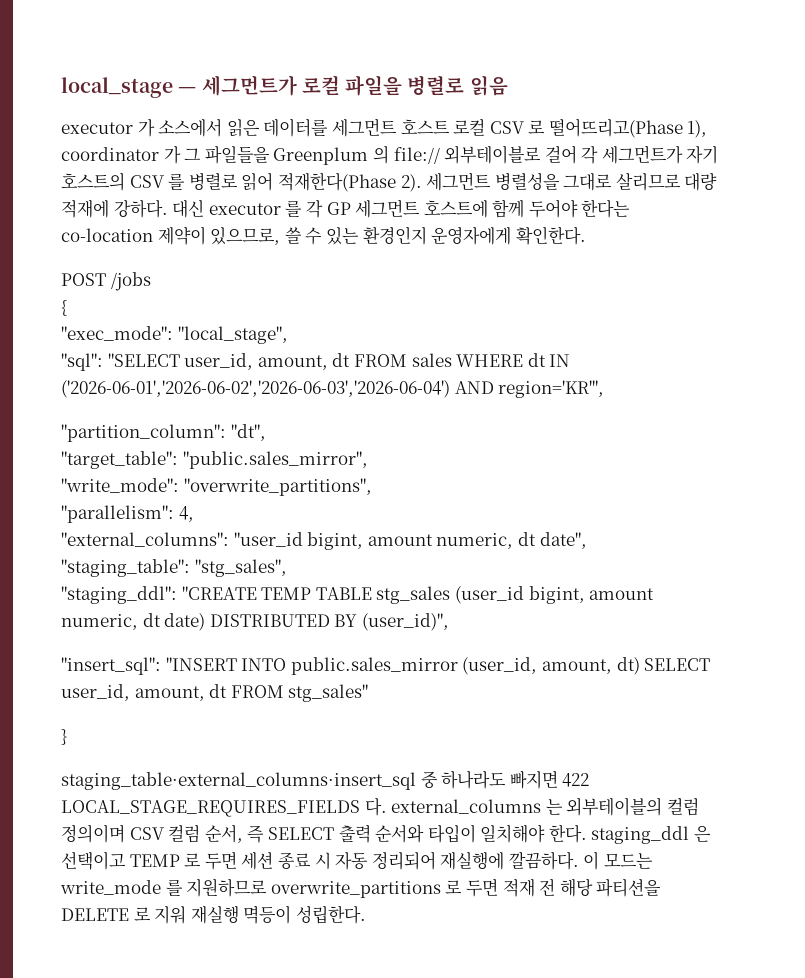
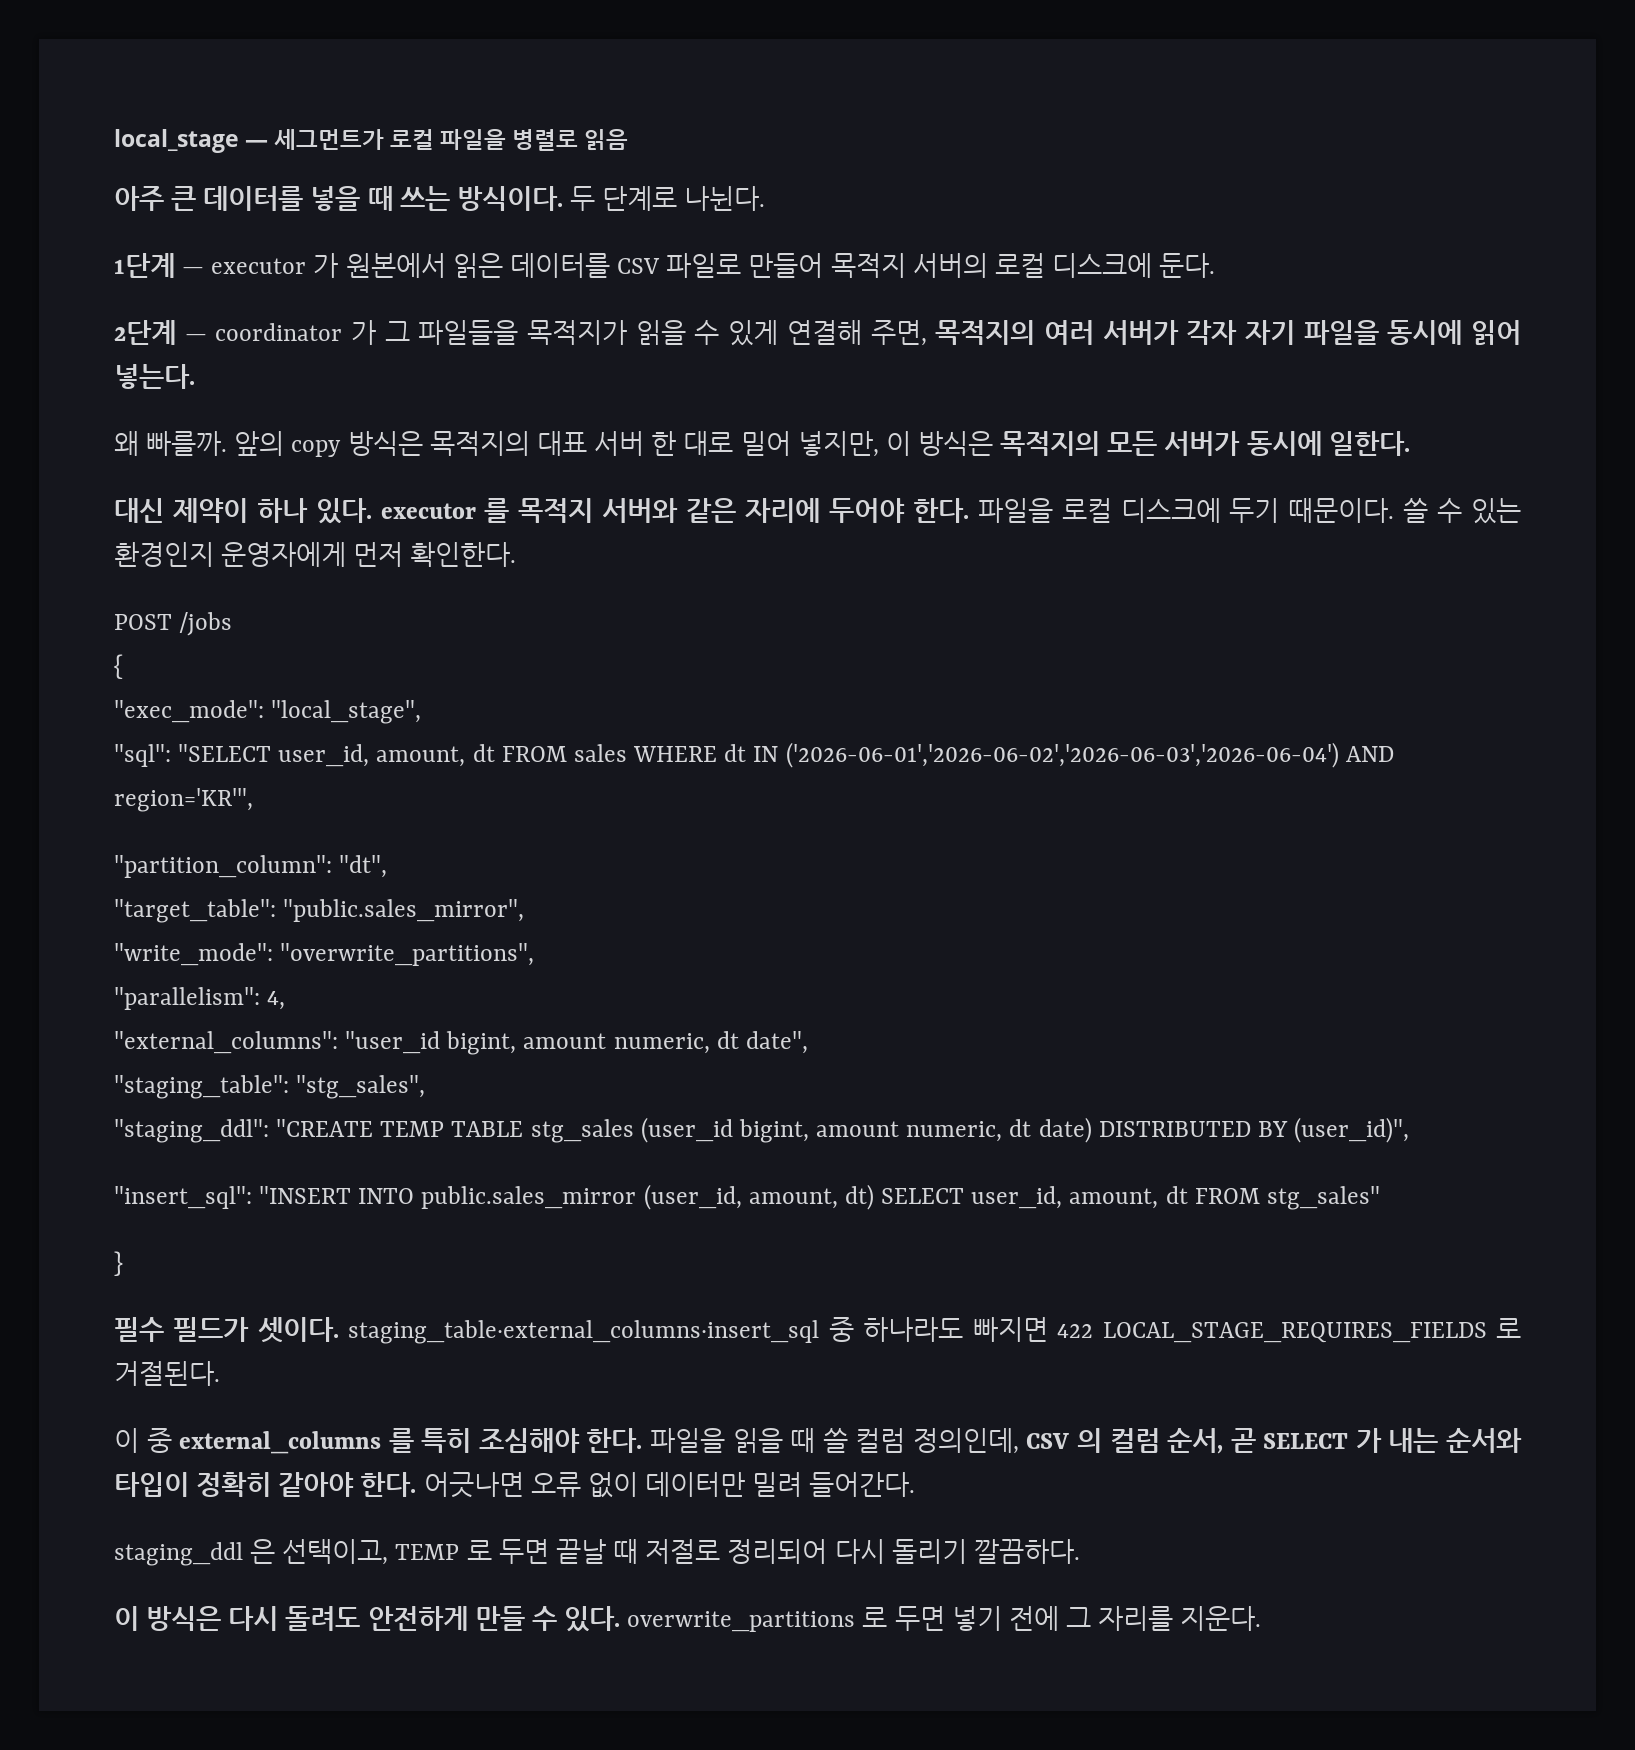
- executor 가 소스에서 읽은 데이터를 세그먼트 호스트 로컬 CSV 로 떨어뜨리고(Phase 1), coordinator 가 그 파일들을 Greenplum 의 file:// 외부테이블로 걸어 각 세그먼트가 자기 호스트의 CSV 를 병렬로 읽어 적재한다(Phase 2). 세그먼트 병렬성을 그대로 살리므로 대량 적재에 강하다. 대신 executor 를 각 GP 세그먼트 호스트에 함께 두어야 한다는 co-location 제약이 있으므로, 쓸 수 있는 환경인지 운영자에게 확인한다.
+ 아주 큰 데이터를 넣을 때 쓰는 방식이다. 두 단계로 나뉜다.
+ 1단계 — executor 가 원본에서 읽은 데이터를 CSV 파일로 만들어 목적지 서버의 로컬 디스크에 둔다.
+ 2단계 — coordinator 가 그 파일들을 목적지가 읽을 수 있게 연결해 주면, 목적지의 여러 서버가 각자 자기 파일을 동시에 읽어 넣는다.
+ 왜 빠를까. 앞의 copy 방식은 목적지의 대표 서버 한 대로 밀어 넣지만, 이 방식은 목적지의 모든 서버가 동시에 일한다.
+ 대신 제약이 하나 있다. executor 를 목적지 서버와 같은 자리에 두어야 한다. 파일을 로컬 디스크에 두기 때문이다. 쓸 수 있는 환경인지 운영자에게 먼저 확인한다.
- staging_table·external_columns·insert_sql 중 하나라도 빠지면 422 LOCAL_STAGE_REQUIRES_FIELDS 다. external_columns 는 외부테이블의 컬럼 정의이며 CSV 컬럼 순서, 즉 SELECT 출력 순서와 타입이 일치해야 한다. staging_ddl 은 선택이고 TEMP 로 두면 세션 종료 시 자동 정리되어 재실행에 깔끔하다. 이 모드는 write_mode 를 지원하므로 overwrite_partitions 로 두면 적재 전 해당 파티션을 DELETE 로 지워 재실행 멱등이 성립한다.
+ 필수 필드가 셋이다. staging_table·external_columns·insert_sql 중 하나라도 빠지면 422 LOCAL_STAGE_REQUIRES_FIELDS 로 거절된다.
+ 이 중 external_columns 를 특히 조심해야 한다. 파일을 읽을 때 쓸 컬럼 정의인데, CSV 의 컬럼 순서, 곧 SELECT 가 내는 순서와 타입이 정확히 같아야 한다. 어긋나면 오류 없이 데이터만 밀려 들어간다.
+ staging_ddl 은 선택이고, TEMP 로 두면 끝날 때 저절로 정리되어 다시 돌리기 깔끔하다.
+ 이 방식은 다시 돌려도 안전하게 만들 수 있다. overwrite_partitions 로 두면 넣기 전에 그 자리를 지운다.

